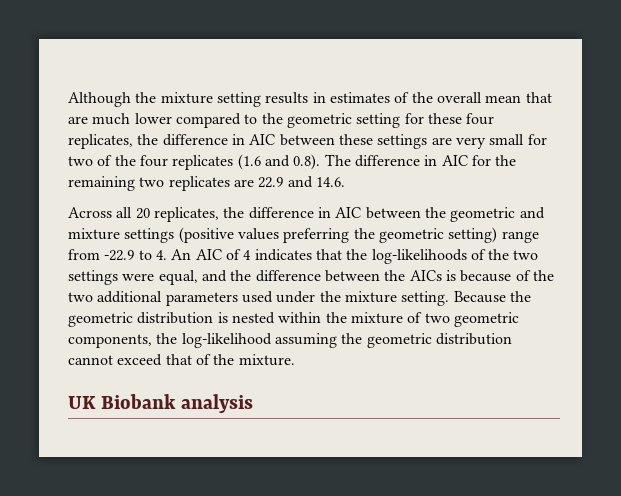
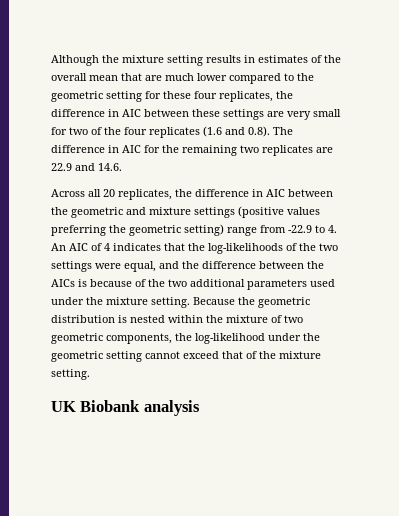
- Because the geometric distribution is nested within the mixture of two geometric components, the log-likelihood assuming the geometric distribution cannot exceed that of the mixture.
+ Because the geometric distribution is nested within the mixture of two geometric components, the log-likelihood under the geometric setting cannot exceed that of the mixture setting.

